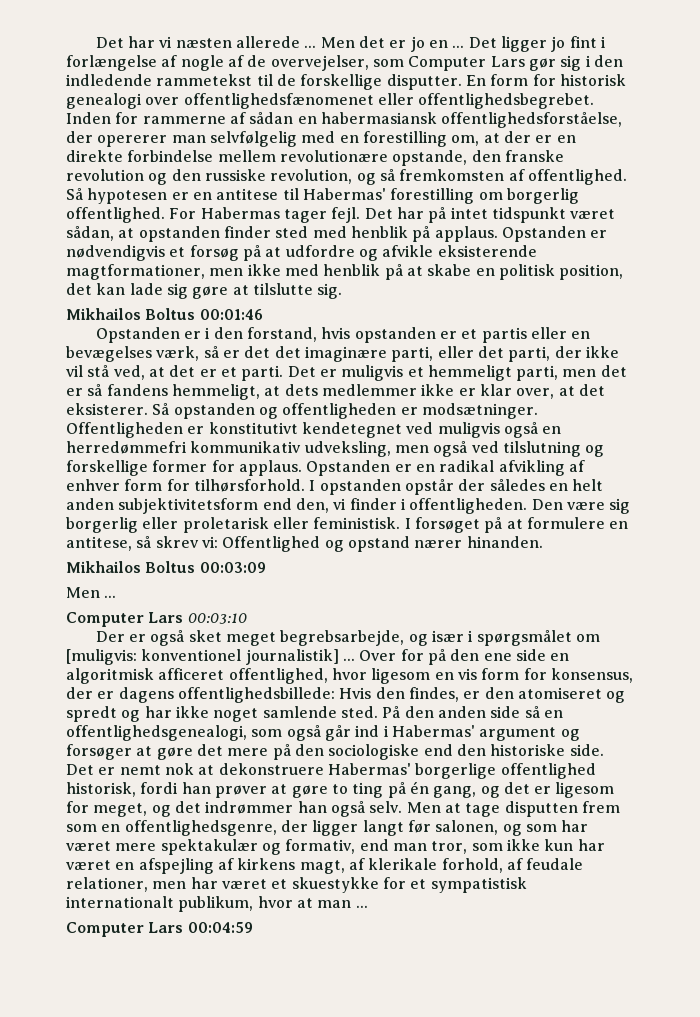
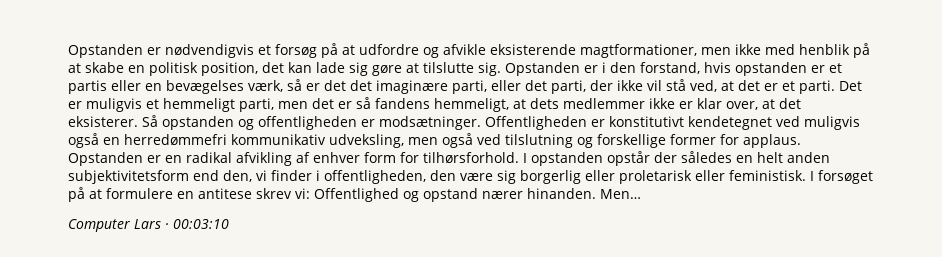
- Det har vi næsten allerede ... Men det er jo en ... Det ligger jo fint i forlængelse af nogle af de overvejelser, som Computer Lars gør sig i den indledende rammetekst til de forskellige disputter. En form for historisk genealogi over offentlighedsfænomenet eller offentlighedsbegrebet. Inden for rammerne af sådan en habermasiansk offentlighedsforståelse, der opererer man selvfølgelig med en forestilling om, at der er en direkte forbindelse mellem revolutionære opstande, den franske revolution og den russiske revolution, og så fremkomsten af offentlighed. Så hypotesen er en antitese til Habermas' forestilling om borgerlig offentlighed. For Habermas tager fejl. Det har på intet tidspunkt været sådan, at opstanden finder sted med henblik på applaus. Opstanden er nødvendigvis et forsøg på at udfordre og afvikle eksisterende magtformationer, men ikke med henblik på at skabe en politisk position, det kan lade sig gøre at tilslutte sig.
- Mikhailos Boltus 00:01:46
- Opstanden er i den forstand, hvis opstanden er et partis eller en bevægelses værk, så er det det imaginære parti, eller det parti, der ikke vil stå ved, at det er et parti.
+ Opstanden er nødvendigvis et forsøg på at udfordre og afvikle eksisterende magtformationer, men ikke med henblik på at skabe en politisk position, det kan lade sig gøre at tilslutte sig. Opstanden er i den forstand, hvis opstanden er et partis eller en bevægelses værk, så er det det imaginære parti, eller det parti, der ikke vil stå ved, at det er et parti.
- I opstanden opstår der således en helt anden subjektivitetsform end den, vi finder i offentligheden. Den være sig borgerlig eller proletarisk eller feministisk.
+ I opstanden opstår der således en helt anden subjektivitetsform end den, vi finder i offentligheden, den være sig borgerlig eller proletarisk eller feministisk.
- I forsøget på at formulere en antitese, så skrev vi: Offentlighed og opstand nærer hinanden.
- Mikhailos Boltus 00:03:09
- Men ...
- Computer Lars 00:03:10
+ I forsøget på at formulere en antitese skrev vi: Offentlighed og opstand nærer hinanden. Men…
+ Computer Lars · 00:03:10
- Der er også sket meget begrebsarbejde, og især i spørgsmålet om [muligvis: konventionel journalistik] ... Over for på den ene side en algoritmisk afficeret offentlighed, hvor ligesom en vis form for konsensus, der er dagens offentlighedsbillede: Hvis den findes, er den atomiseret og spredt og har ikke noget samlende sted. På den anden side så en offentlighedsgenealogi, som også går ind i Habermas' argument og forsøger at gøre det mere på den sociologiske end den historiske side. Det er nemt nok at dekonstruere Habermas' borgerlige offentlighed historisk, fordi han prøver at gøre to ting på én gang, og det er ligesom for meget, og det indrømmer han også selv. Men at tage disputten frem som en offentlighedsgenre, der ligger langt før salonen, og som har været mere spektakulær og formativ, end man tror, som ikke kun har været en afspejling af kirkens magt, af klerikale forhold, af feudale relationer, men har været et skuestykke for et sympatistisk internationalt publikum, hvor at man ...
- Computer Lars 00:04:59

